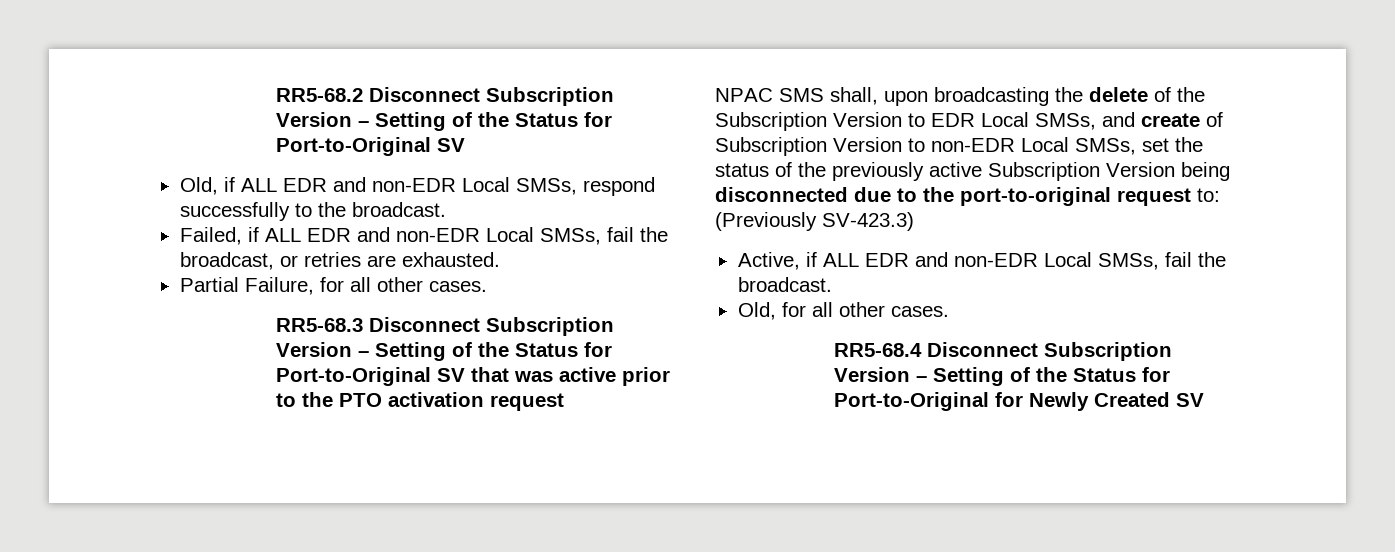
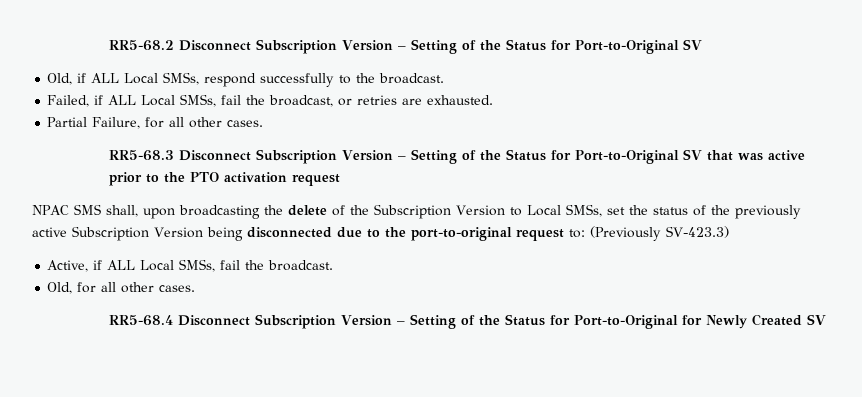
- Old, if ALL EDR and non-EDR Local SMSs, respond successfully to the broadcast.
+ Old, if ALL Local SMSs, respond successfully to the broadcast.
- Failed, if ALL EDR and non-EDR Local SMSs, fail the broadcast, or retries are exhausted.
+ Failed, if ALL Local SMSs, fail the broadcast, or retries are exhausted.
- NPAC SMS shall, upon broadcasting the delete of the Subscription Version to EDR Local SMSs, and create of Subscription Version to non-EDR Local SMSs, set the status of the previously active Subscription Version being disconnected due to the port-to-original request to: (Previously SV-423.3)
+ NPAC SMS shall, upon broadcasting the delete of the Subscription Version to Local SMSs, set the status of the previously active Subscription Version being disconnected due to the port-to-original request to: (Previously SV-423.3)
- Active, if ALL EDR and non-EDR Local SMSs, fail the broadcast.
+ Active, if ALL Local SMSs, fail the broadcast.

